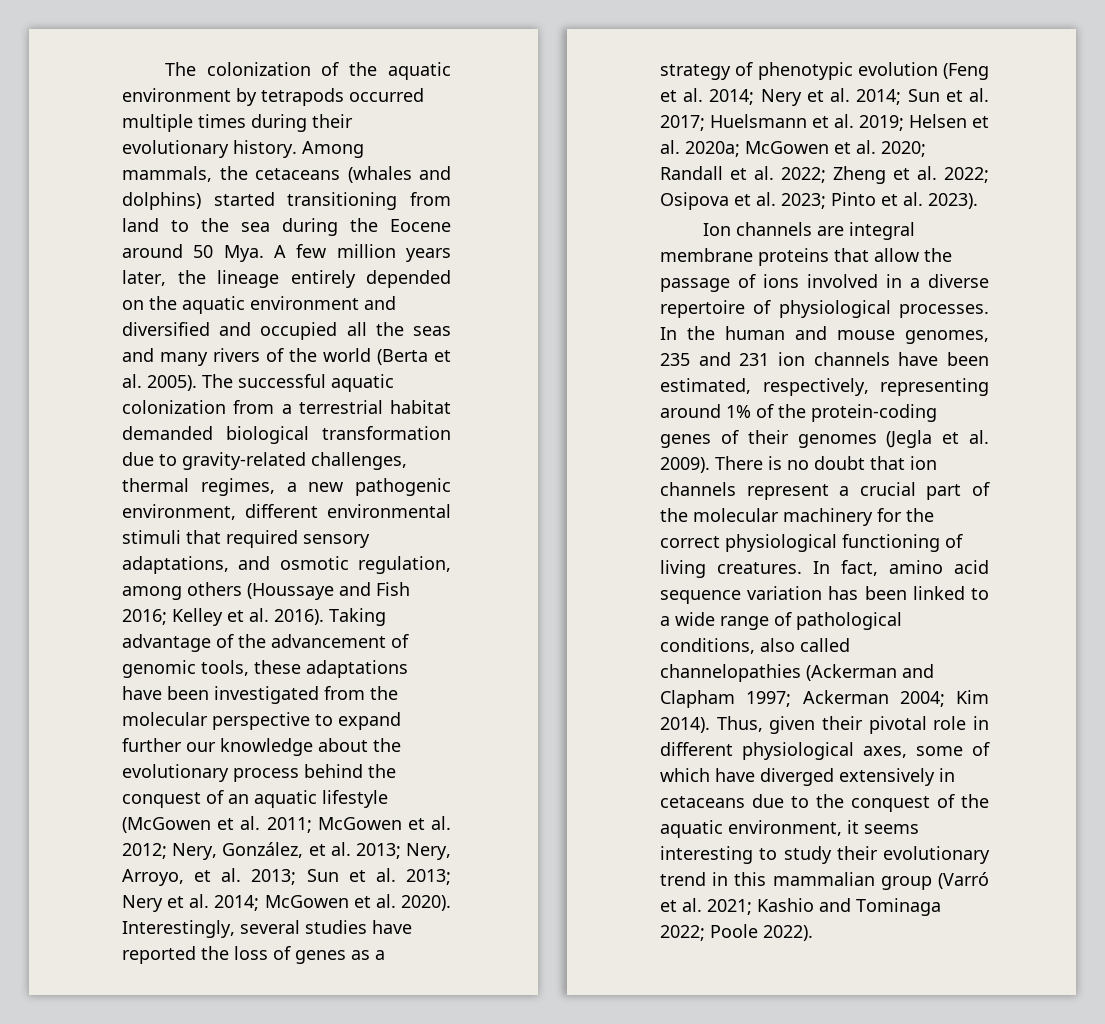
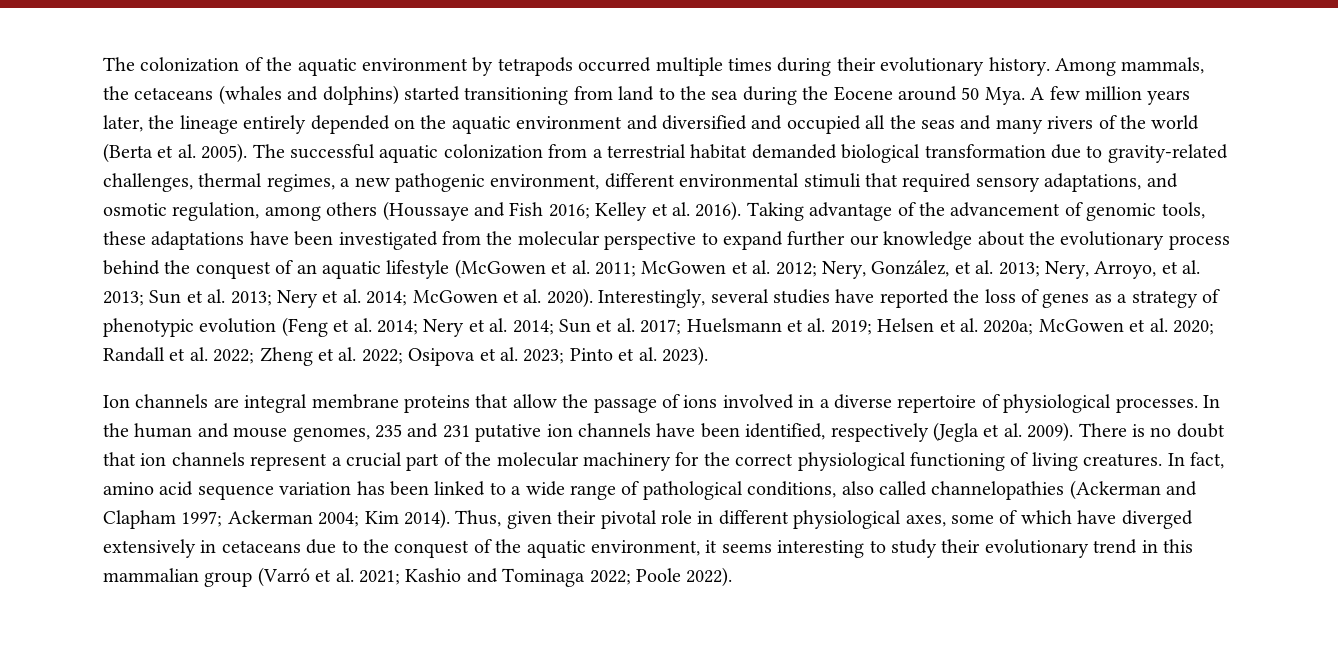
- In the human and mouse genomes, 235 and 231 ion channels have been estimated, respectively, representing around 1% of the protein-coding genes of their genomes (Jegla et al. 2009).
+ In the human and mouse genomes, 235 and 231 putative ion channels have been identified, respectively (Jegla et al. 2009).

